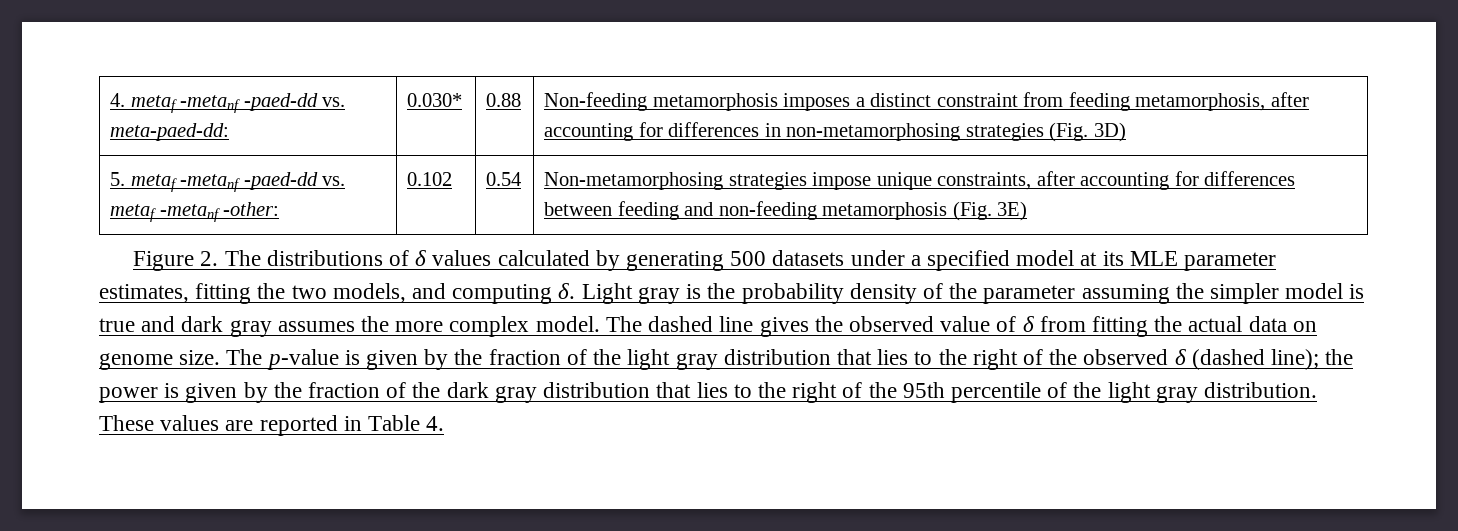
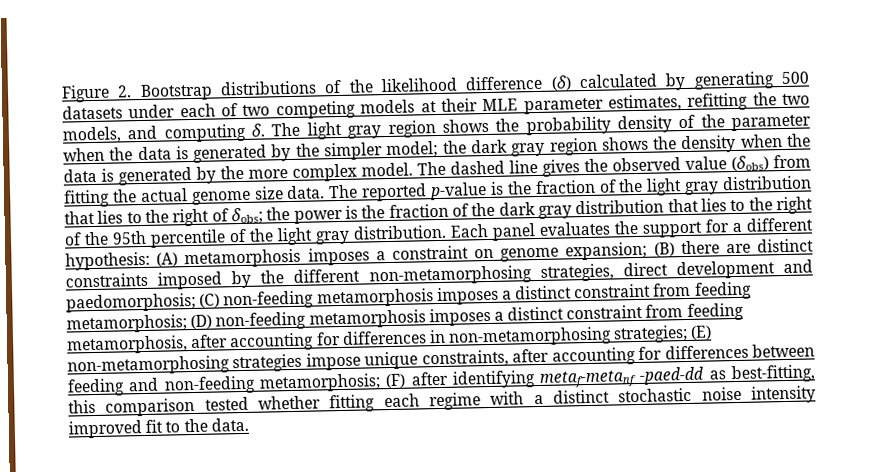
- 4. metaf -metanf -paed-dd vs. meta-paed-dd: | 0.030* | 0.88 | Non-feeding metamorphosis imposes a distinct constraint from feeding metamorphosis, after accounting for differences in non-metamorphosing strategies (Fig. 3D)
- 5. metaf -metanf -paed-dd vs. metaf -metanf -other: | 0.102 | 0.54 | Non-metamorphosing strategies impose unique constraints, after accounting for differences between feeding and non-feeding metamorphosis (Fig. 3E)
- Figure 2. The distributions of δ values calculated by generating 500 datasets under a specified model at its MLE parameter estimates, fitting the two models, and computing δ.
+ Figure 2. Bootstrap distributions of the likelihood difference (δ) calculated by generating 500 datasets under each of two competing models at their MLE parameter estimates, refitting the two models, and computing δ.
- Light gray is the probability density of the parameter assuming the simpler model is true and dark gray assumes the more complex model.
+ The light gray region shows the probability density of the parameter when the data is generated by the simpler model; the dark gray region shows the density when the data is generated by the more complex model.
- The dashed line gives the observed value of δ from fitting the actual data on genome size. The p-value is given by the fraction of the light gray distribution that lies to the right of the observed δ (dashed line); the power is given by the fraction of the dark gray distribution that lies to the right of the 95th percentile of the light gray distribution.
+ The dashed line gives the observed value (δobs) from fitting the actual genome size data. The reported p-value is the fraction of the light gray distribution that lies to the right of δobs; the power is the fraction of the dark gray distribution that lies to the right of the 95th percentile of the light gray distribution.
- These values are reported in Table 4.
+ Each panel evaluates the support for a different hypothesis: (A) metamorphosis imposes a constraint on genome expansion; (B) there are distinct constraints imposed by the different non-metamorphosing strategies, direct development and paedomorphosis; (C) non-feeding metamorphosis imposes a distinct constraint from feeding metamorphosis; (D) non-feeding metamorphosis imposes a distinct constraint from feeding metamorphosis, after accounting for differences in non-metamorphosing strategies; (E) non-metamorphosing strategies impose unique constraints, after accounting for differences between feeding and non-feeding metamorphosis; (F) after identifying metaf-metanf -paed-dd as best-fitting, this comparison tested whether fitting each regime with a distinct stochastic noise intensity improved fit to the data.

